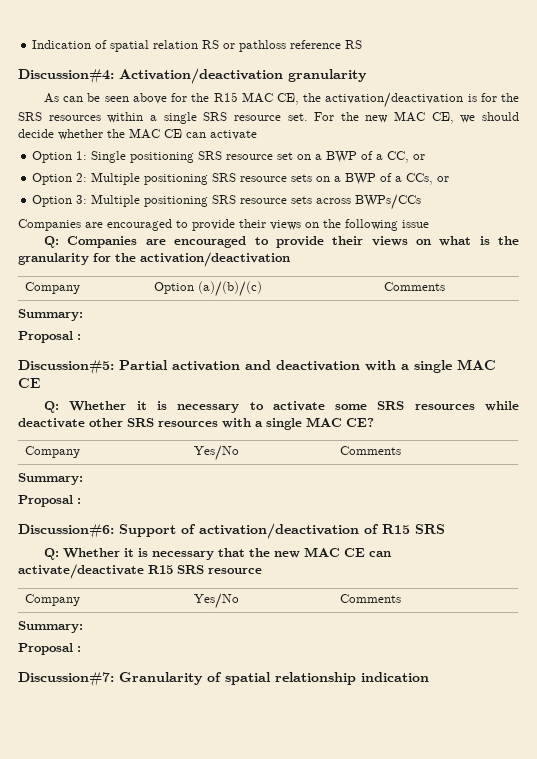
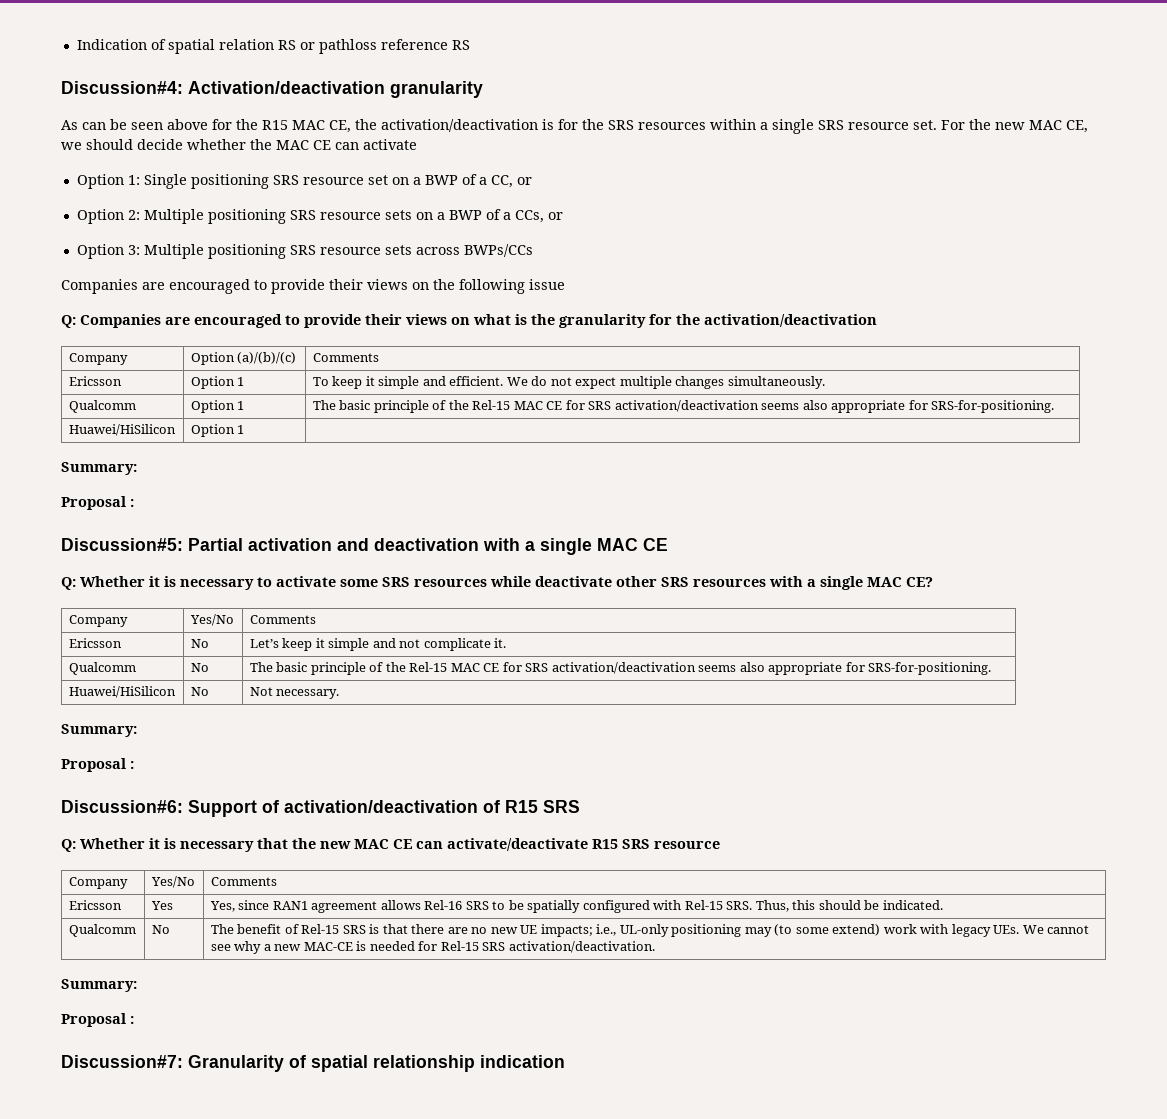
+ Ericsson | Option 1 | To keep it simple and efficient. We do not expect multiple changes simultaneously.
+ Qualcomm | Option 1 | The basic principle of the Rel-15 MAC CE for SRS activation/deactivation seems also appropriate for SRS-for-positioning.
+ Huawei/HiSilicon | Option 1 |
+ Ericsson | No | Let’s keep it simple and not complicate it.
+ Qualcomm | No | The basic principle of the Rel-15 MAC CE for SRS activation/deactivation seems also appropriate for SRS-for-positioning.
+ Huawei/HiSilicon | No | Not necessary.
+ Ericsson | Yes | Yes, since RAN1 agreement allows Rel-16 SRS to be spatially configured with Rel-15 SRS. Thus, this should be indicated.
+ Qualcomm | No | The benefit of Rel-15 SRS is that there are no new UE impacts; i.e., UL-only positioning may (to some extend) work with legacy UEs. We cannot see why a new MAC-CE is needed for Rel-15 SRS activation/deactivation.

